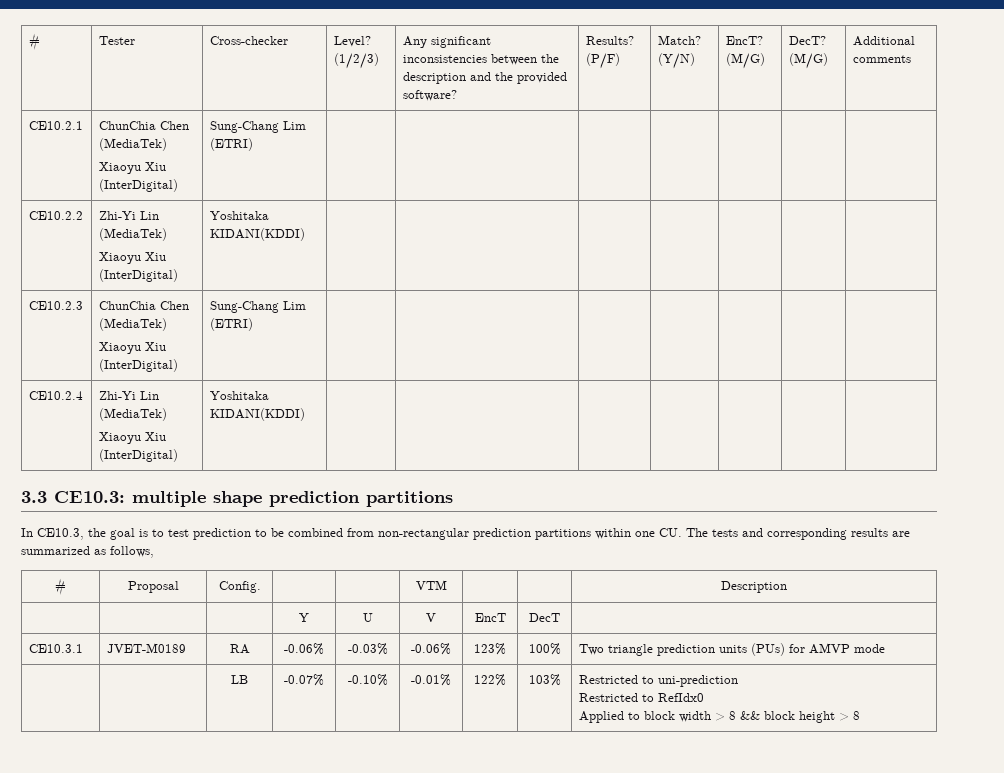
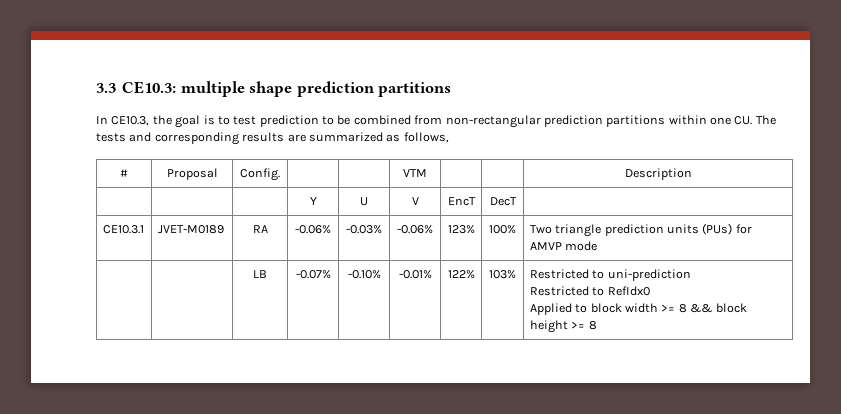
- # | Tester | Cross-checker | Level? (1/2/3) | Any significant inconsistencies between the description and the provided software? | Results? (P/F) | Match? (Y/N) | EncT? (M/G) | DecT? (M/G) | Additional comments
- CE10.2.1 | ChunChia Chen (MediaTek)
- Xiaoyu Xiu (InterDigital) | Sung-Chang Lim (ETRI) | | | | | | |
- CE10.2.2 | Zhi-Yi Lin (MediaTek)
- Xiaoyu Xiu (InterDigital) | Yoshitaka KIDANI(KDDI) | | | | | | |
- CE10.2.3 | ChunChia Chen (MediaTek)
- Xiaoyu Xiu (InterDigital) | Sung-Chang Lim (ETRI) | | | | | | |
- CE10.2.4 | Zhi-Yi Lin (MediaTek)
- Xiaoyu Xiu (InterDigital) | Yoshitaka KIDANI(KDDI) | | | | | | |
  | | LB | -0.07% | -0.10% | -0.01% | 122% | 103% | Restricted to uni-prediction
  Restricted to RefIdx0
- Applied to block width > 8 && block height > 8
+ Applied to block width >= 8 && block height >= 8

